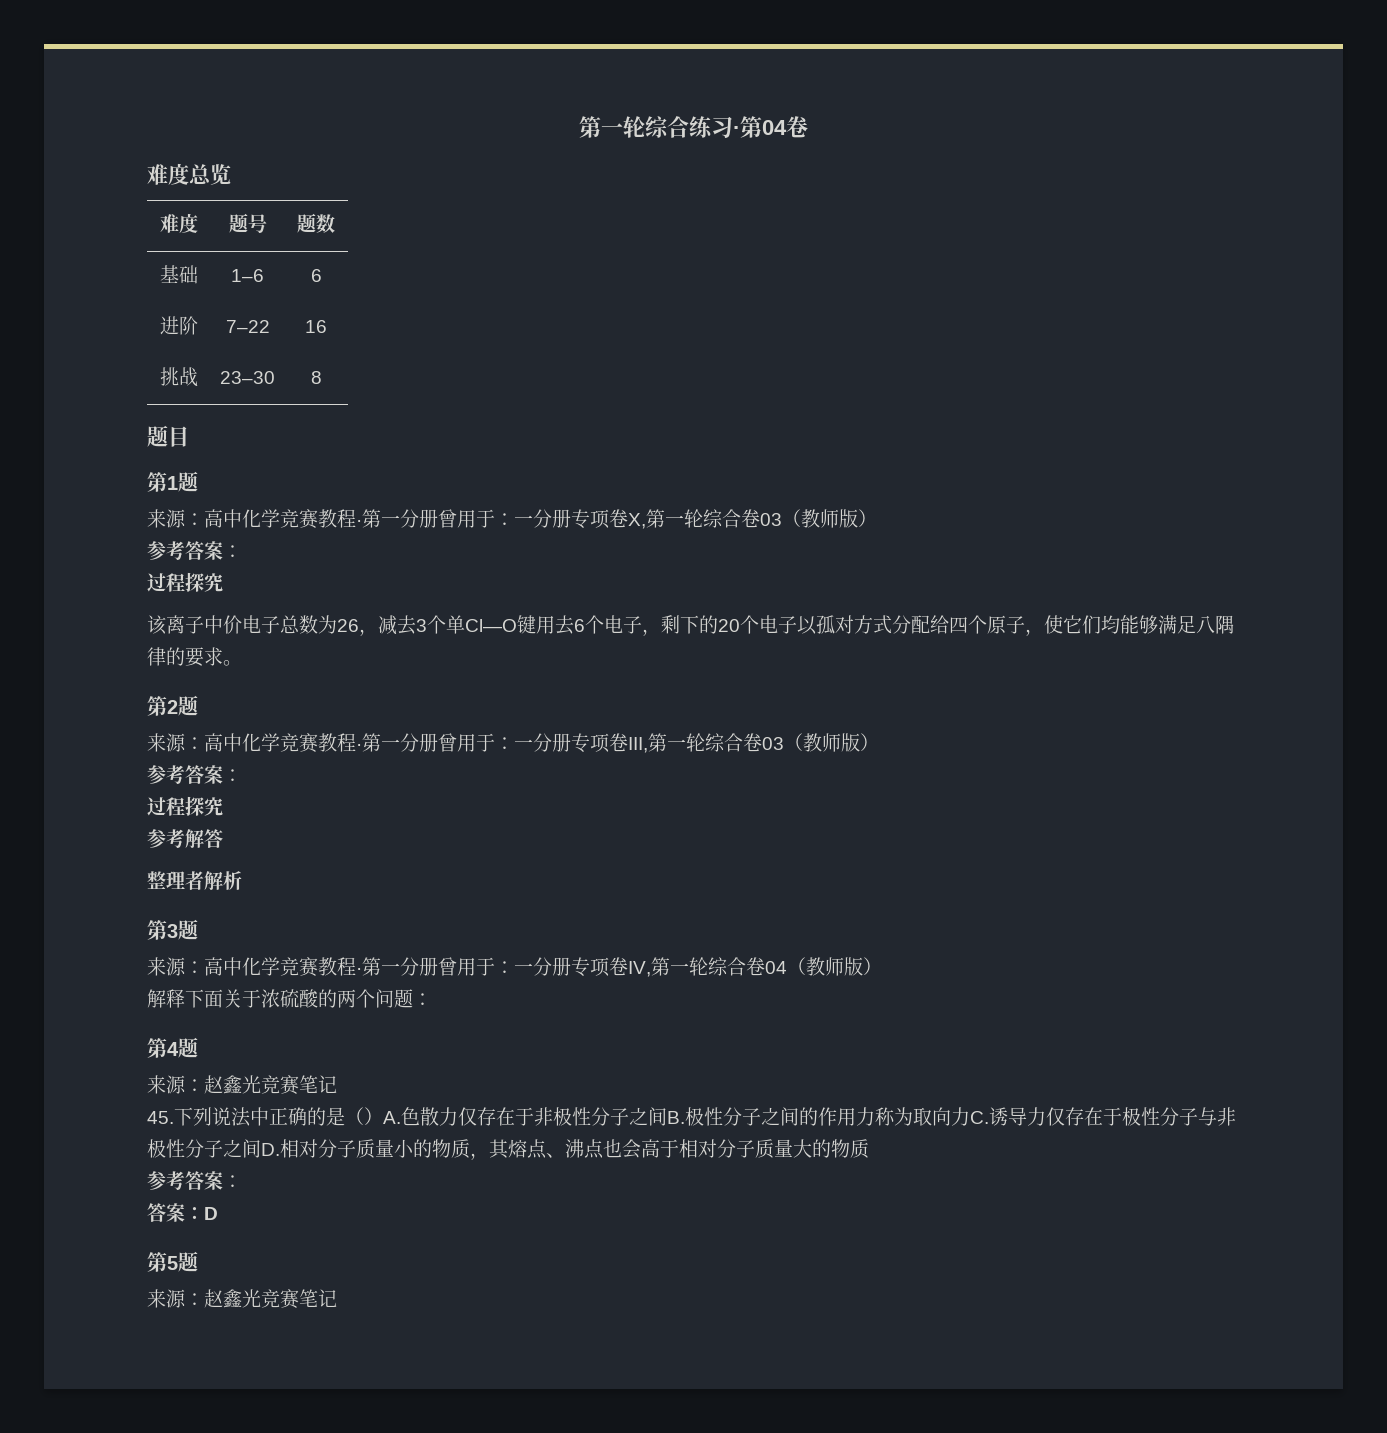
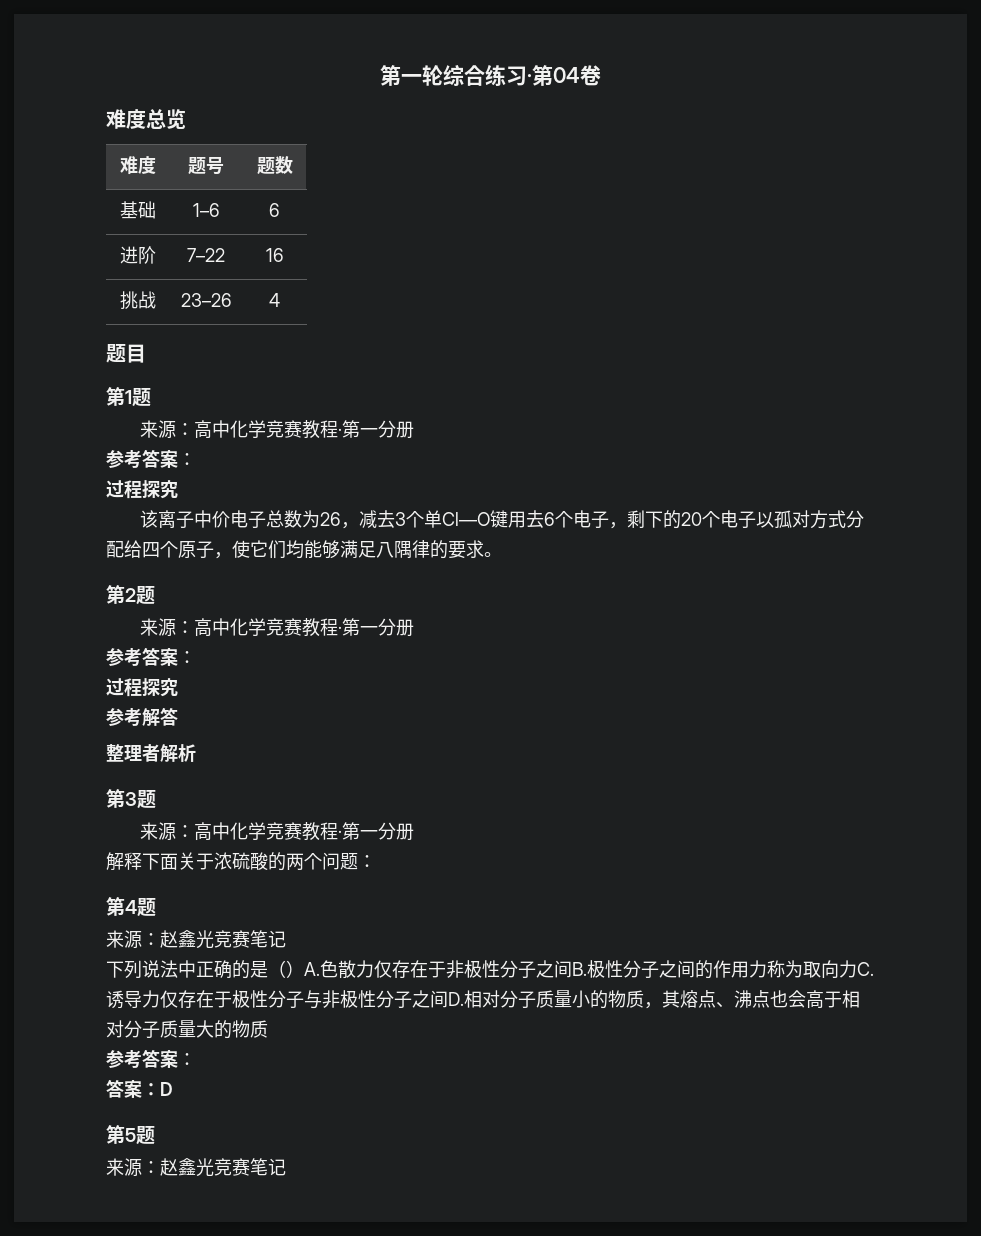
- 挑战 | 23–30 | 8
+ 挑战 | 23–26 | 4
  第1题
- 来源：高中化学竞赛教程·第一分册曾用于：一分册专项卷X,第一轮综合卷03（教师版）
+ 来源：高中化学竞赛教程·第一分册
  第2题
- 来源：高中化学竞赛教程·第一分册曾用于：一分册专项卷III,第一轮综合卷03（教师版）
+ 来源：高中化学竞赛教程·第一分册
  第3题
- 来源：高中化学竞赛教程·第一分册曾用于：一分册专项卷IV,第一轮综合卷04（教师版）
+ 来源：高中化学竞赛教程·第一分册
- 45.下列说法中正确的是（）A.色散力仅存在于非极性分子之间B.极性分子之间的作用力称为取向力C.诱导力仅存在于极性分子与非极性分子之间D.相对分子质量小的物质，其熔点、沸点也会高于相对分子质量大的物质
+ 下列说法中正确的是（）A.色散力仅存在于非极性分子之间B.极性分子之间的作用力称为取向力C.诱导力仅存在于极性分子与非极性分子之间D.相对分子质量小的物质，其熔点、沸点也会高于相对分子质量大的物质

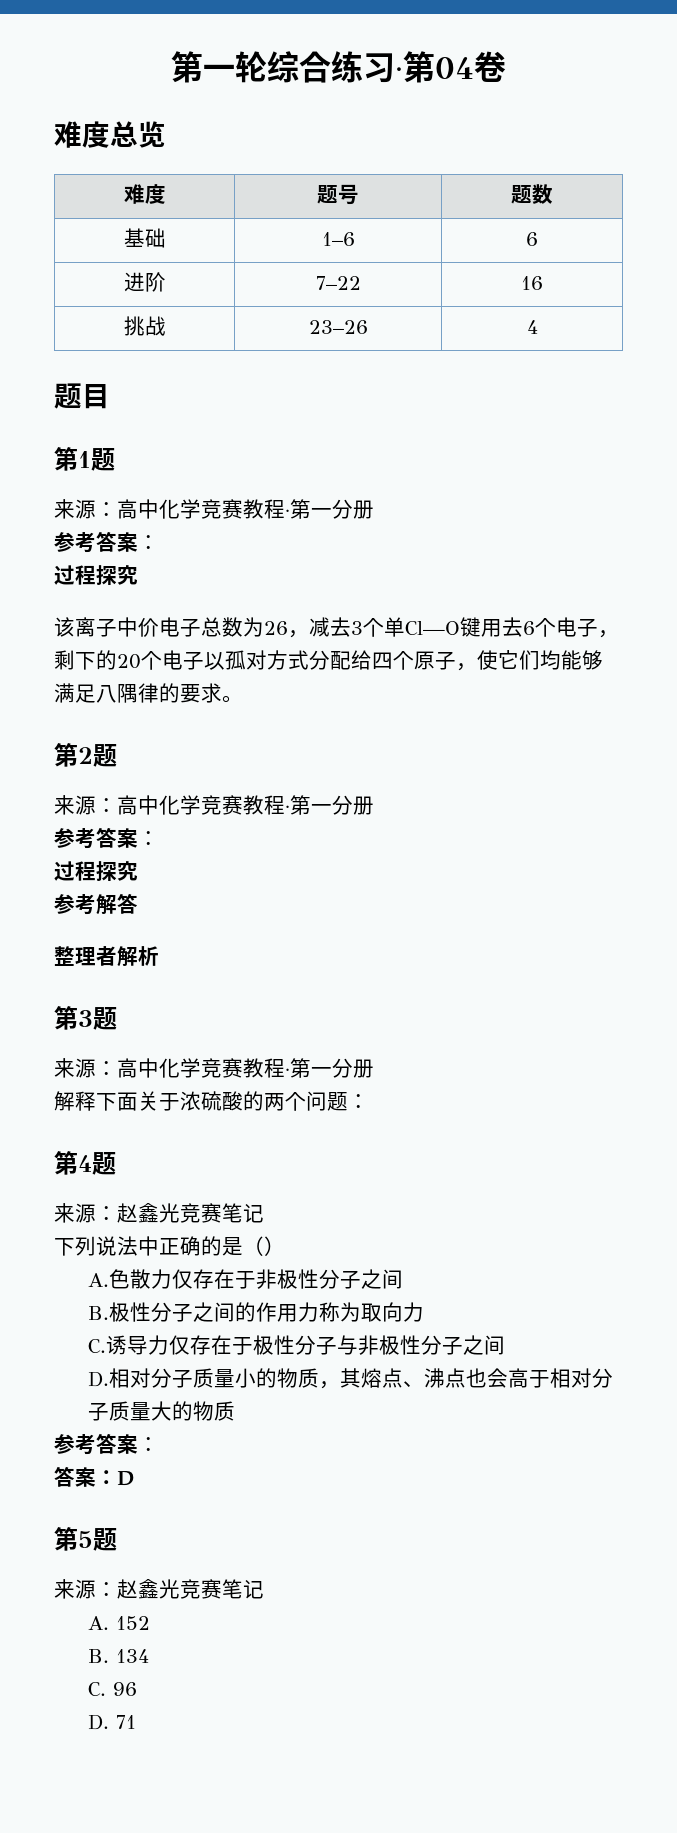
- 下列说法中正确的是（）A.色散力仅存在于非极性分子之间B.极性分子之间的作用力称为取向力C.诱导力仅存在于极性分子与非极性分子之间D.相对分子质量小的物质，其熔点、沸点也会高于相对分子质量大的物质
+ 下列说法中正确的是（）
+ A.色散力仅存在于非极性分子之间
+ B.极性分子之间的作用力称为取向力
+ C.诱导力仅存在于极性分子与非极性分子之间
+ D.相对分子质量小的物质，其熔点、沸点也会高于相对分子质量大的物质
+ A. 152
+ B. 134
+ C. 96
+ D. 71

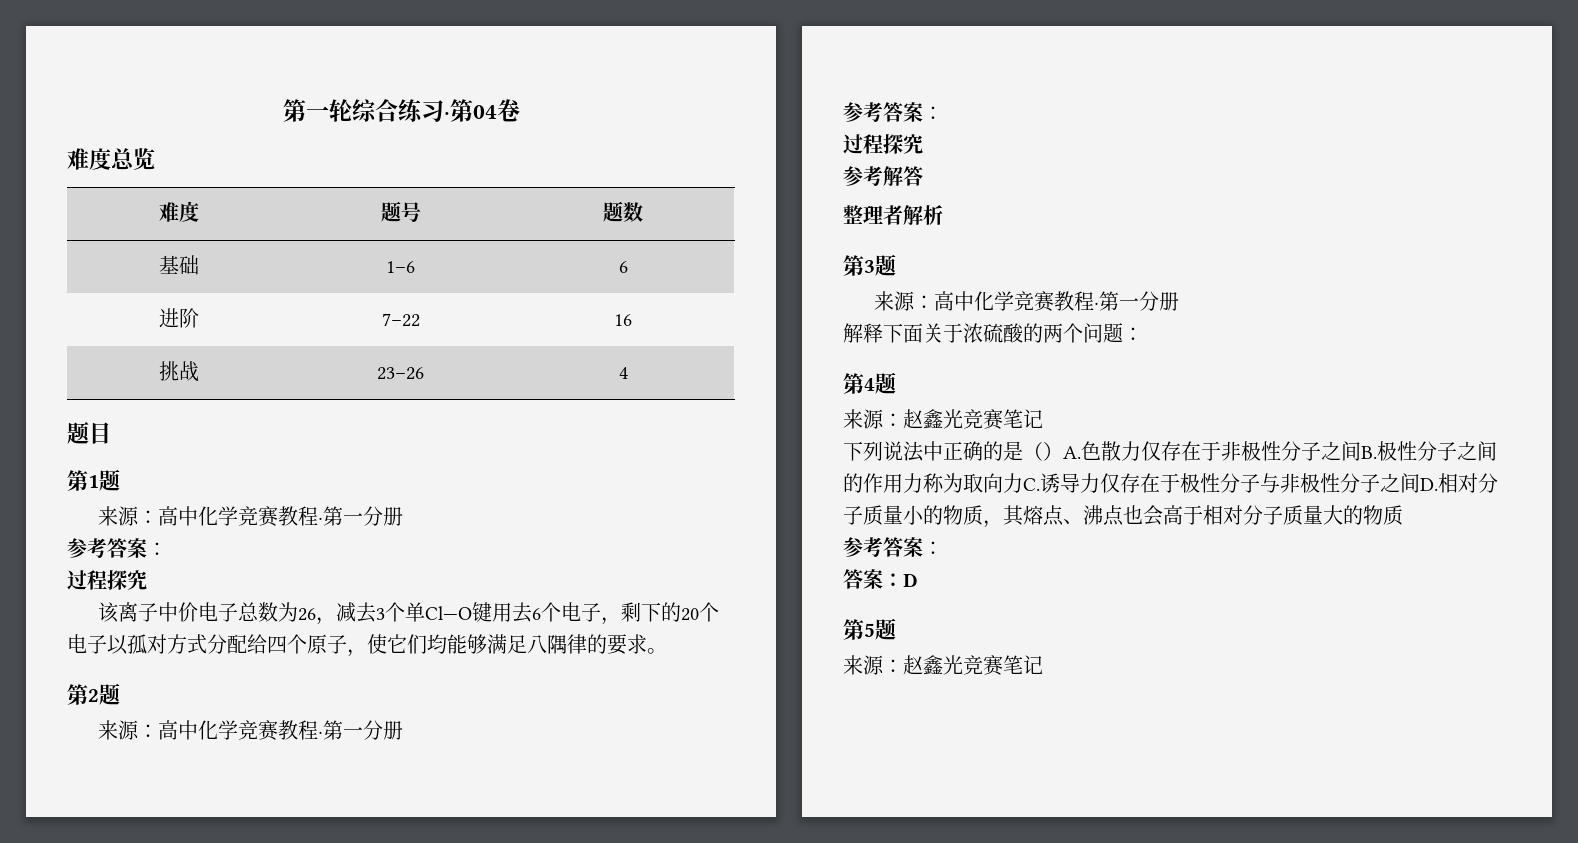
- 下列说法中正确的是（）
- A.色散力仅存在于非极性分子之间
- B.极性分子之间的作用力称为取向力
- C.诱导力仅存在于极性分子与非极性分子之间
- D.相对分子质量小的物质，其熔点、沸点也会高于相对分子质量大的物质
+ 下列说法中正确的是（）A.色散力仅存在于非极性分子之间B.极性分子之间的作用力称为取向力C.诱导力仅存在于极性分子与非极性分子之间D.相对分子质量小的物质，其熔点、沸点也会高于相对分子质量大的物质
- A. 152
- B. 134
- C. 96
- D. 71

